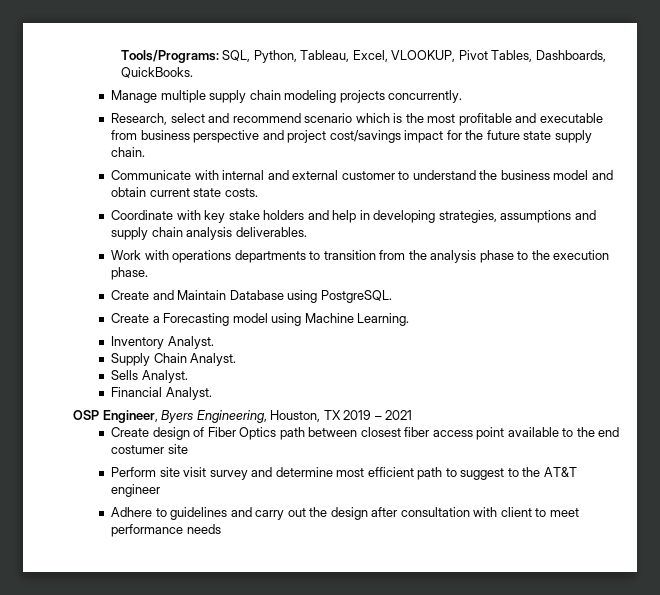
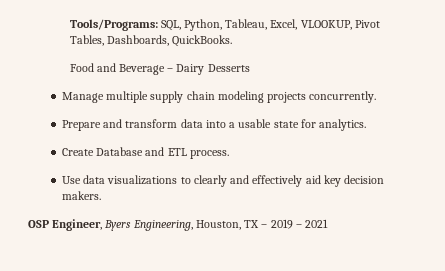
+ Food and Beverage – Dairy Desserts
- Research, select and recommend scenario which is the most profitable and executable from business perspective and project cost/savings impact for the future state supply chain.
- Communicate with internal and external customer to understand the business model and obtain current state costs.
- Coordinate with key stake holders and help in developing strategies, assumptions and supply chain analysis deliverables.
- Work with operations departments to transition from the analysis phase to the execution phase.
- Create and Maintain Database using PostgreSQL.
- Create a Forecasting model using Machine Learning.
- Inventory Analyst.
- Supply Chain Analyst.
- Sells Analyst.
- Financial Analyst.
+ Prepare and transform data into a usable state for analytics.
+ Create Database and ETL process.
+ Use data visualizations to clearly and effectively aid key decision makers.
- OSP Engineer, Byers Engineering, Houston, TX 2019 – 2021
+ OSP Engineer, Byers Engineering, Houston, TX – 2019 – 2021
- Create design of Fiber Optics path between closest fiber access point available to the end costumer site
- Perform site visit survey and determine most efficient path to suggest to the AT&T engineer
- Adhere to guidelines and carry out the design after consultation with client to meet performance needs

